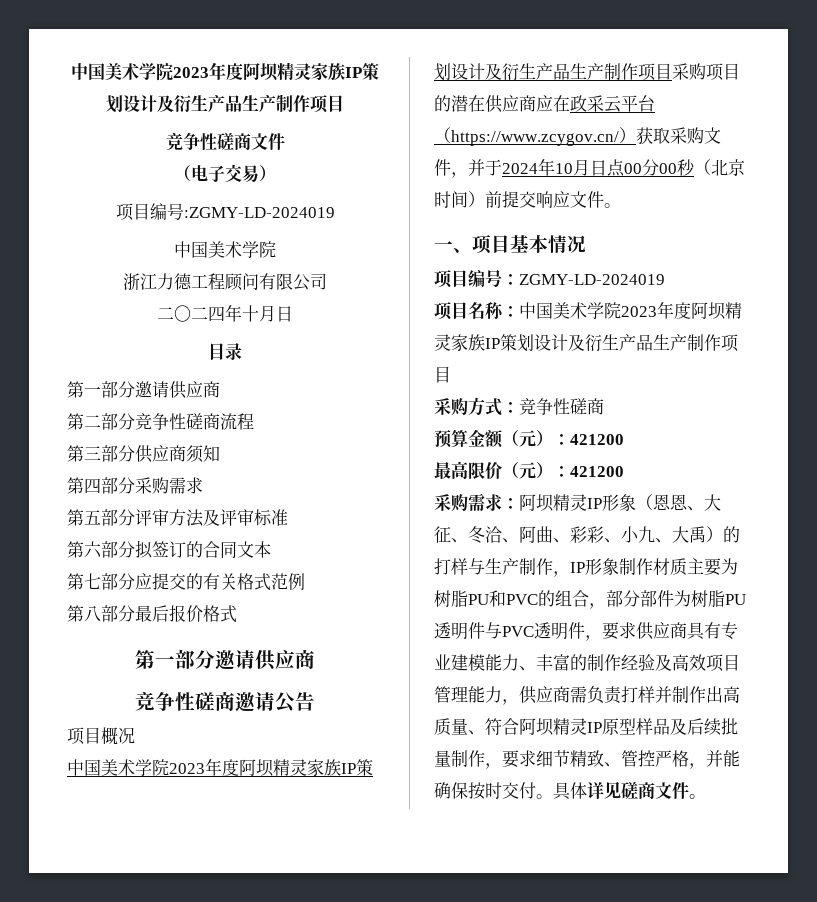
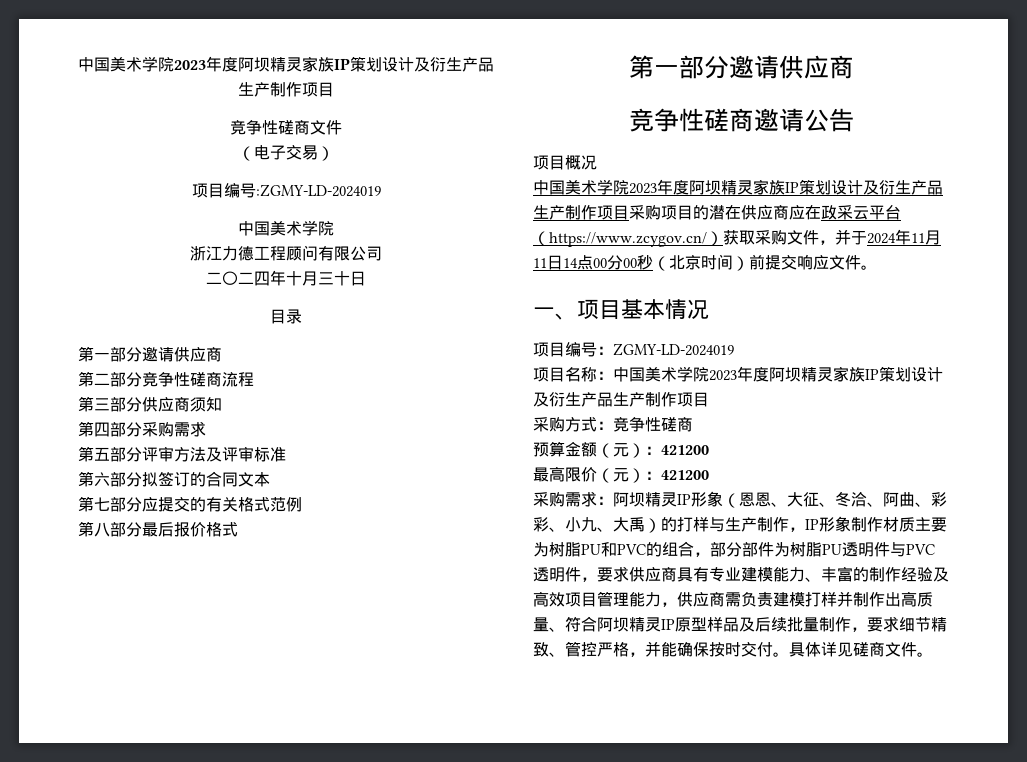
- 二〇二四年十月日
+ 二〇二四年十月三十日
- 中国美术学院2023年度阿坝精灵家族IP策划设计及衍生产品生产制作项目采购项目的潜在供应商应在政采云平台（https://www.zcygov.cn/）获取采购文件，并于2024年10月日点00分00秒（北京时间）前提交响应文件。
+ 中国美术学院2023年度阿坝精灵家族IP策划设计及衍生产品生产制作项目采购项目的潜在供应商应在政采云平台（https://www.zcygov.cn/）获取采购文件，并于2024年11月11日14点00分00秒（北京时间）前提交响应文件。
- 阿坝精灵IP形象（恩恩、大征、冬洽、阿曲、彩彩、小九、大禹）的打样与生产制作，IP形象制作材质主要为树脂PU和PVC的组合，部分部件为树脂PU透明件与PVC透明件，要求供应商具有专业建模能力、丰富的制作经验及高效项目管理能力，供应商需负责打样并制作出高质量、符合阿坝精灵IP原型样品及后续批量制作，要求细节精致、管控严格，并能确保按时交付。
+ 阿坝精灵IP形象（恩恩、大征、冬洽、阿曲、彩彩、小九、大禹）的打样与生产制作，IP形象制作材质主要为树脂PU和PVC的组合，部分部件为树脂PU透明件与PVC透明件，要求供应商具有专业建模能力、丰富的制作经验及高效项目管理能力，供应商需负责建模打样并制作出高质量、符合阿坝精灵IP原型样品及后续批量制作，要求细节精致、管控严格，并能确保按时交付。

